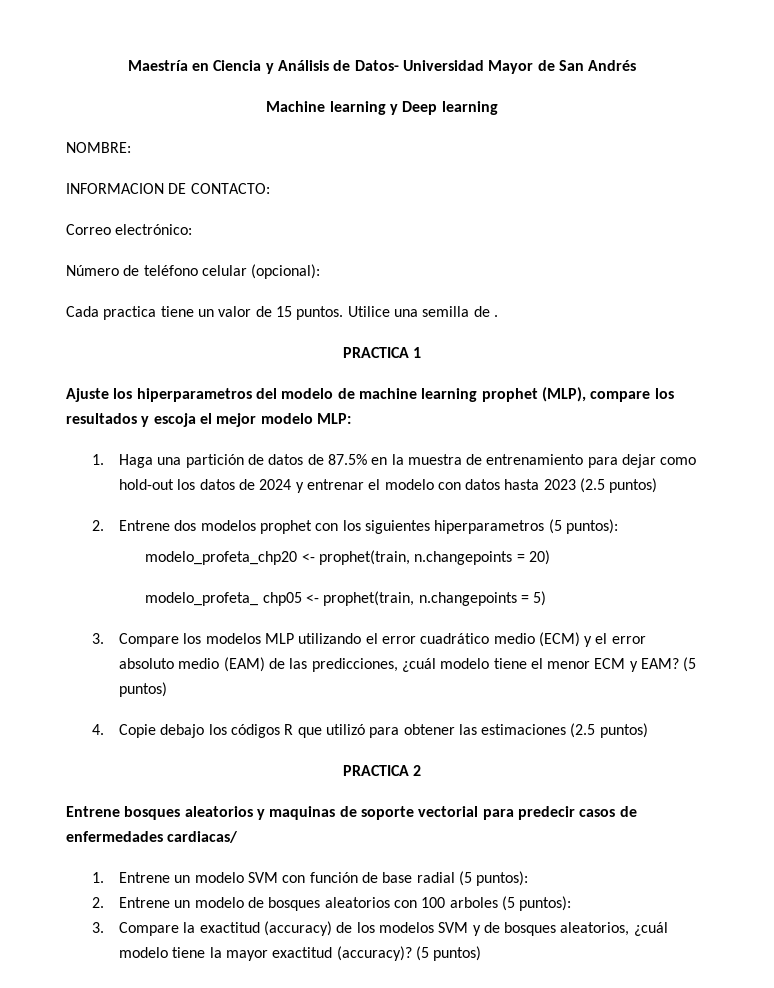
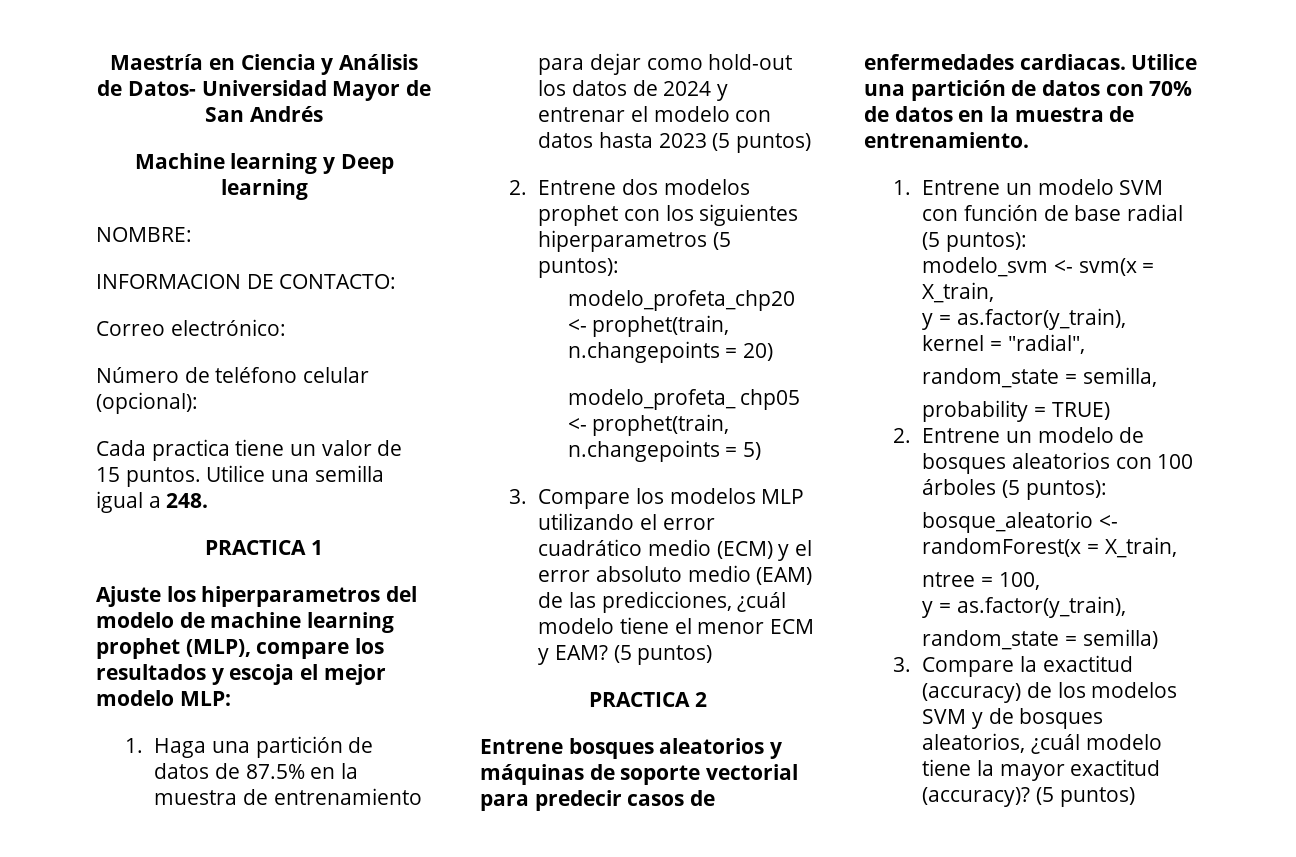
- Utilice una semilla de .
+ Utilice una semilla igual a 248.
- 1. Haga una partición de datos de 87.5% en la muestra de entrenamiento para dejar como hold-out los datos de 2024 y entrenar el modelo con datos hasta 2023 (2.5 puntos)
+ 1. Haga una partición de datos de 87.5% en la muestra de entrenamiento para dejar como hold-out los datos de 2024 y entrenar el modelo con datos hasta 2023 (5 puntos)
- 4. Copie debajo los códigos R que utilizó para obtener las estimaciones (2.5 puntos)
- Entrene bosques aleatorios y maquinas de soporte vectorial para predecir casos de enfermedades cardiacas/
+ Entrene bosques aleatorios y máquinas de soporte vectorial para predecir casos de enfermedades cardiacas. Utilice una partición de datos con 70% de datos en la muestra de entrenamiento.
+ modelo_svm <- svm(x = X_train,
+ y = as.factor(y_train),
+ kernel = "radial",
+ random_state = semilla,
+ probability = TRUE)
- 2. Entrene un modelo de bosques aleatorios con 100 arboles (5 puntos):
+ 2. Entrene un modelo de bosques aleatorios con 100 árboles (5 puntos):
+ bosque_aleatorio <- randomForest(x = X_train,
+ ntree = 100,
+ y = as.factor(y_train),
+ random_state = semilla)

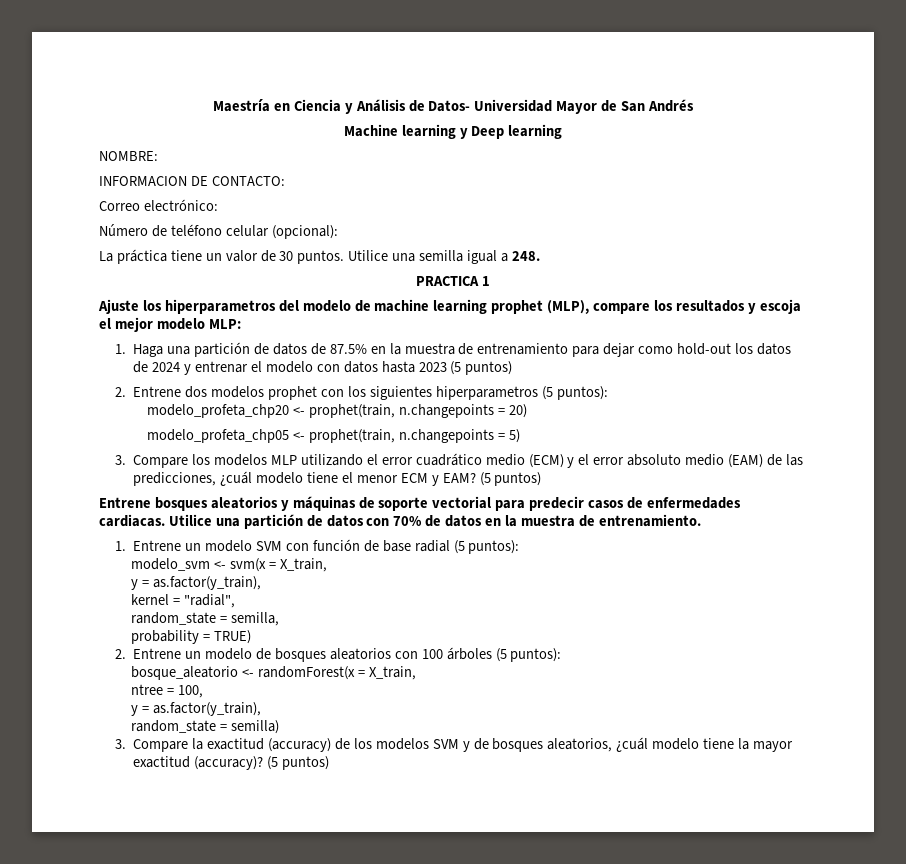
- Cada practica tiene un valor de 15 puntos.
+ La práctica tiene un valor de 30 puntos.
- modelo_profeta_ chp05 <- prophet(train, n.changepoints = 5)
+ modelo_profeta_chp05 <- prophet(train, n.changepoints = 5)
- PRACTICA 2

